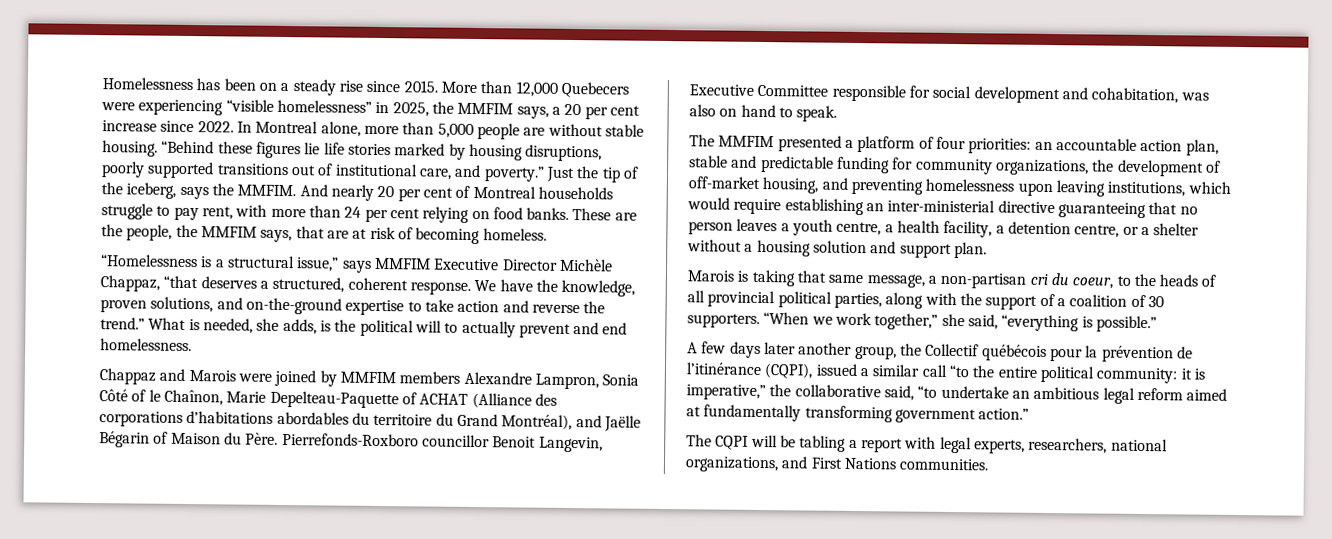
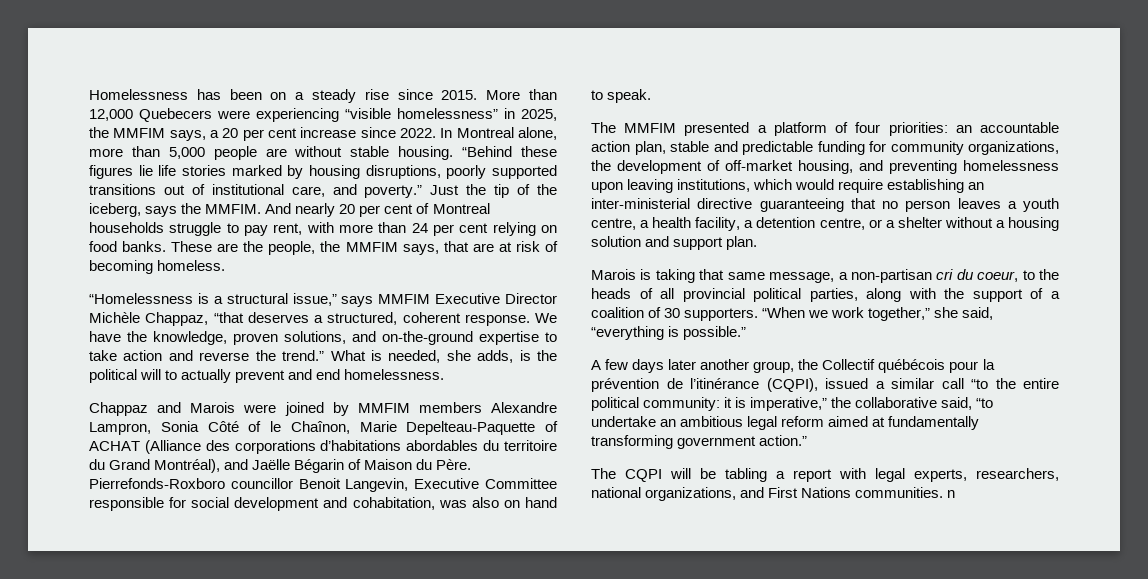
- The CQPI will be tabling a report with legal experts, researchers, national organizations, and First Nations communities.
+ The CQPI will be tabling a report with legal experts, researchers, national organizations, and First Nations communities. n

